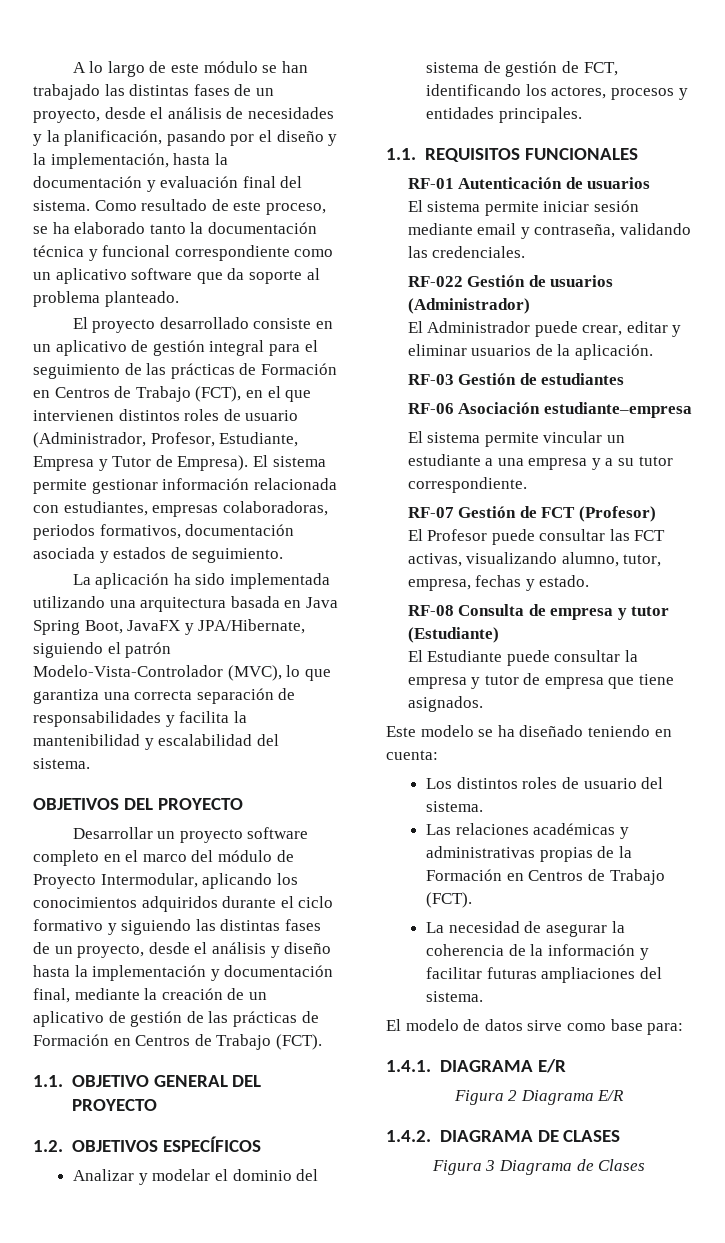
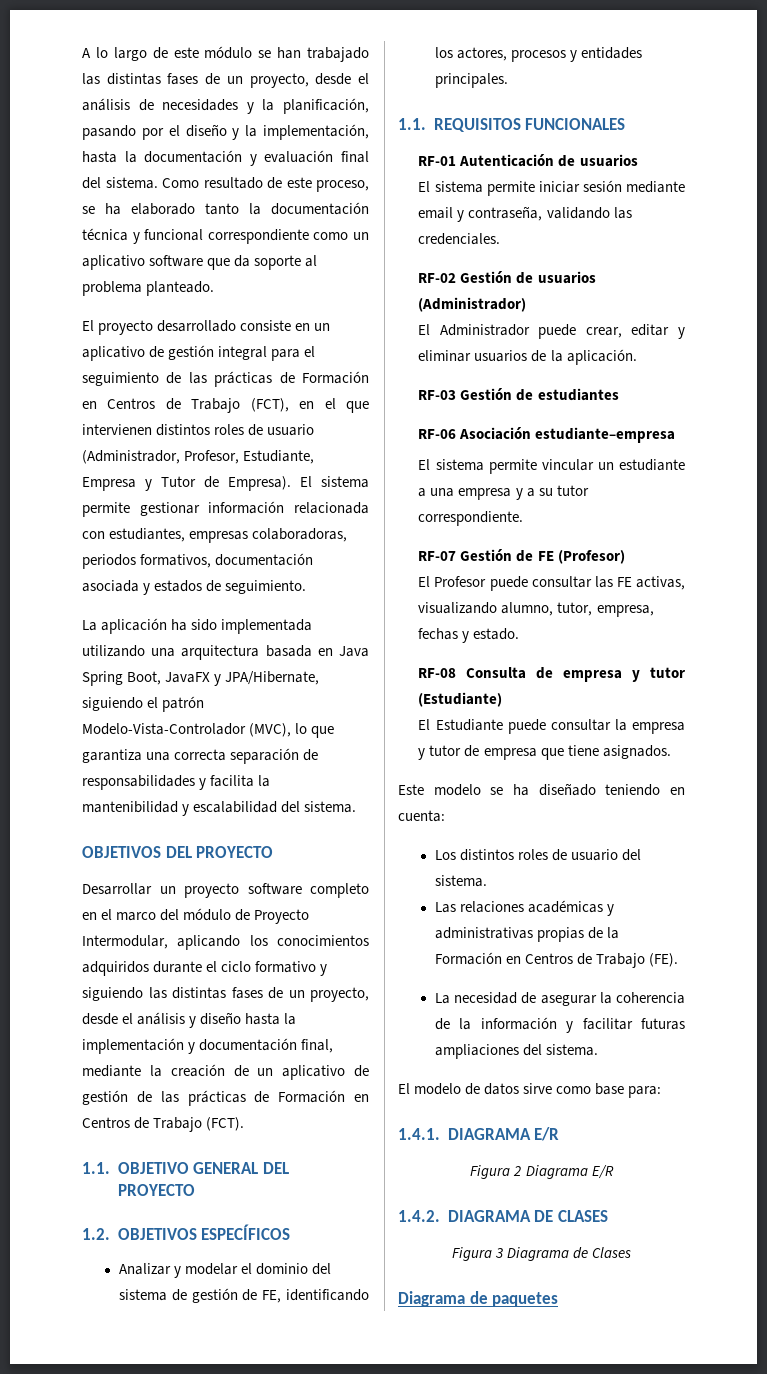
- Analizar y modelar el dominio del sistema de gestión de FCT, identificando los actores, procesos y entidades principales.
+ Analizar y modelar el dominio del sistema de gestión de FE, identificando los actores, procesos y entidades principales.
- RF-022 Gestión de usuarios (Administrador)
+ RF-02 Gestión de usuarios (Administrador)
- RF-07 Gestión de FCT (Profesor)
+ RF-07 Gestión de FE (Profesor)
- El Profesor puede consultar las FCT activas, visualizando alumno, tutor, empresa, fechas y estado.
+ El Profesor puede consultar las FE activas, visualizando alumno, tutor, empresa, fechas y estado.
- Las relaciones académicas y administrativas propias de la Formación en Centros de Trabajo (FCT).
+ Las relaciones académicas y administrativas propias de la Formación en Centros de Trabajo (FE).
+ Diagrama de paquetes

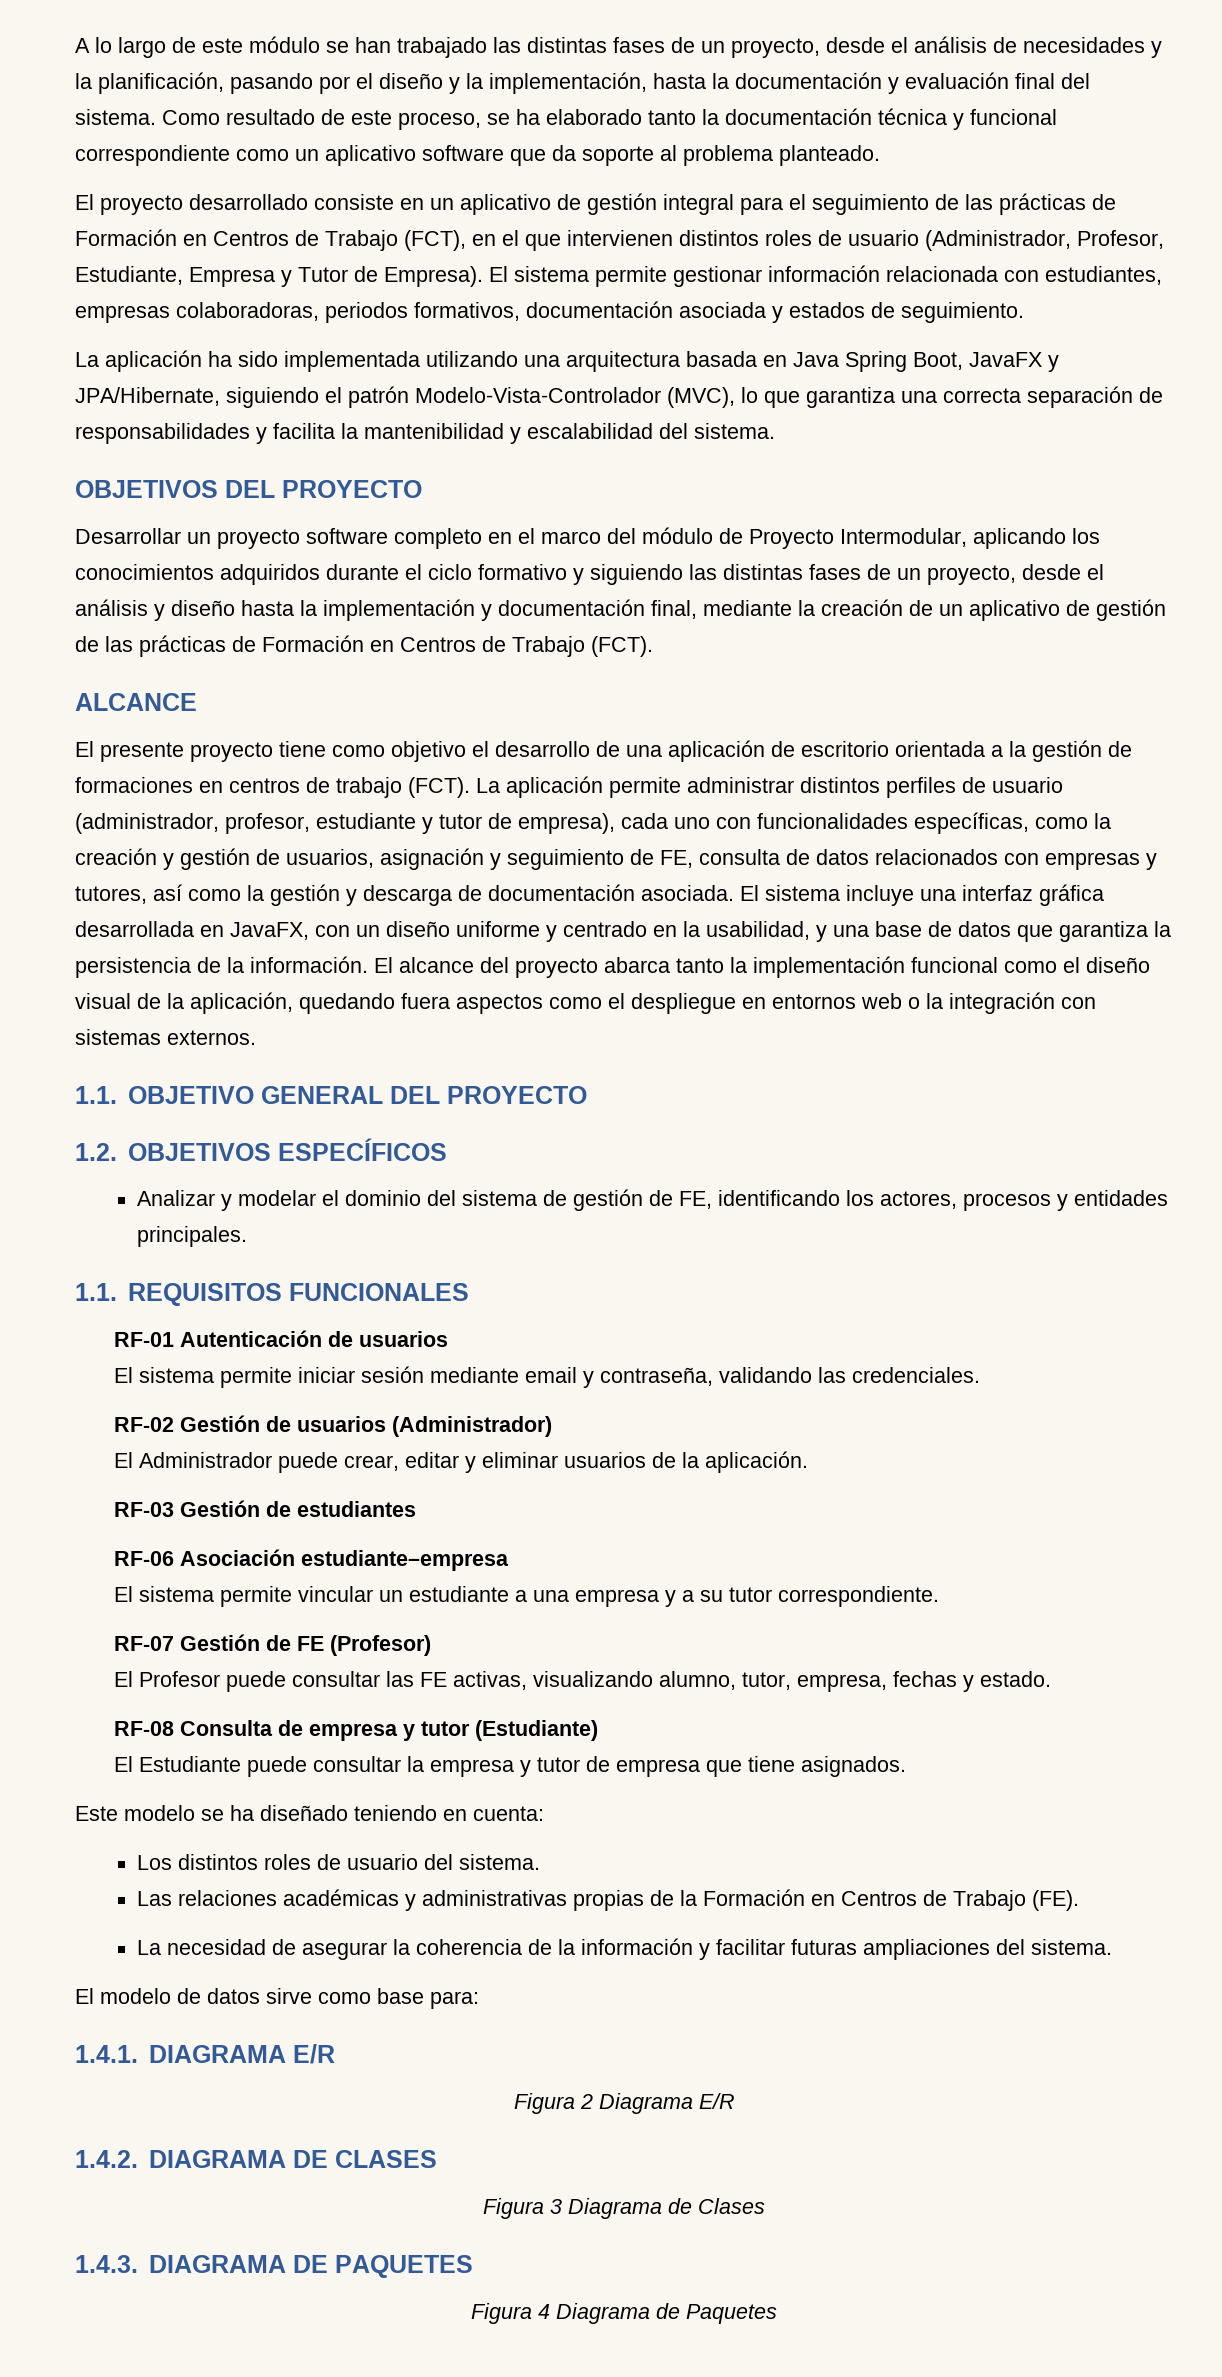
+ ALCANCE
+ El presente proyecto tiene como objetivo el desarrollo de una aplicación de escritorio orientada a la gestión de formaciones en centros de trabajo (FCT). La aplicación permite administrar distintos perfiles de usuario (administrador, profesor, estudiante y tutor de empresa), cada uno con funcionalidades específicas, como la creación y gestión de usuarios, asignación y seguimiento de FE, consulta de datos relacionados con empresas y tutores, así como la gestión y descarga de documentación asociada. El sistema incluye una interfaz gráfica desarrollada en JavaFX, con un diseño uniforme y centrado en la usabilidad, y una base de datos que garantiza la persistencia de la información. El alcance del proyecto abarca tanto la implementación funcional como el diseño visual de la aplicación, quedando fuera aspectos como el despliegue en entornos web o la integración con sistemas externos.
- Diagrama de paquetes
+ 1.4.3. DIAGRAMA DE PAQUETES
+ Figura 4 Diagrama de Paquetes

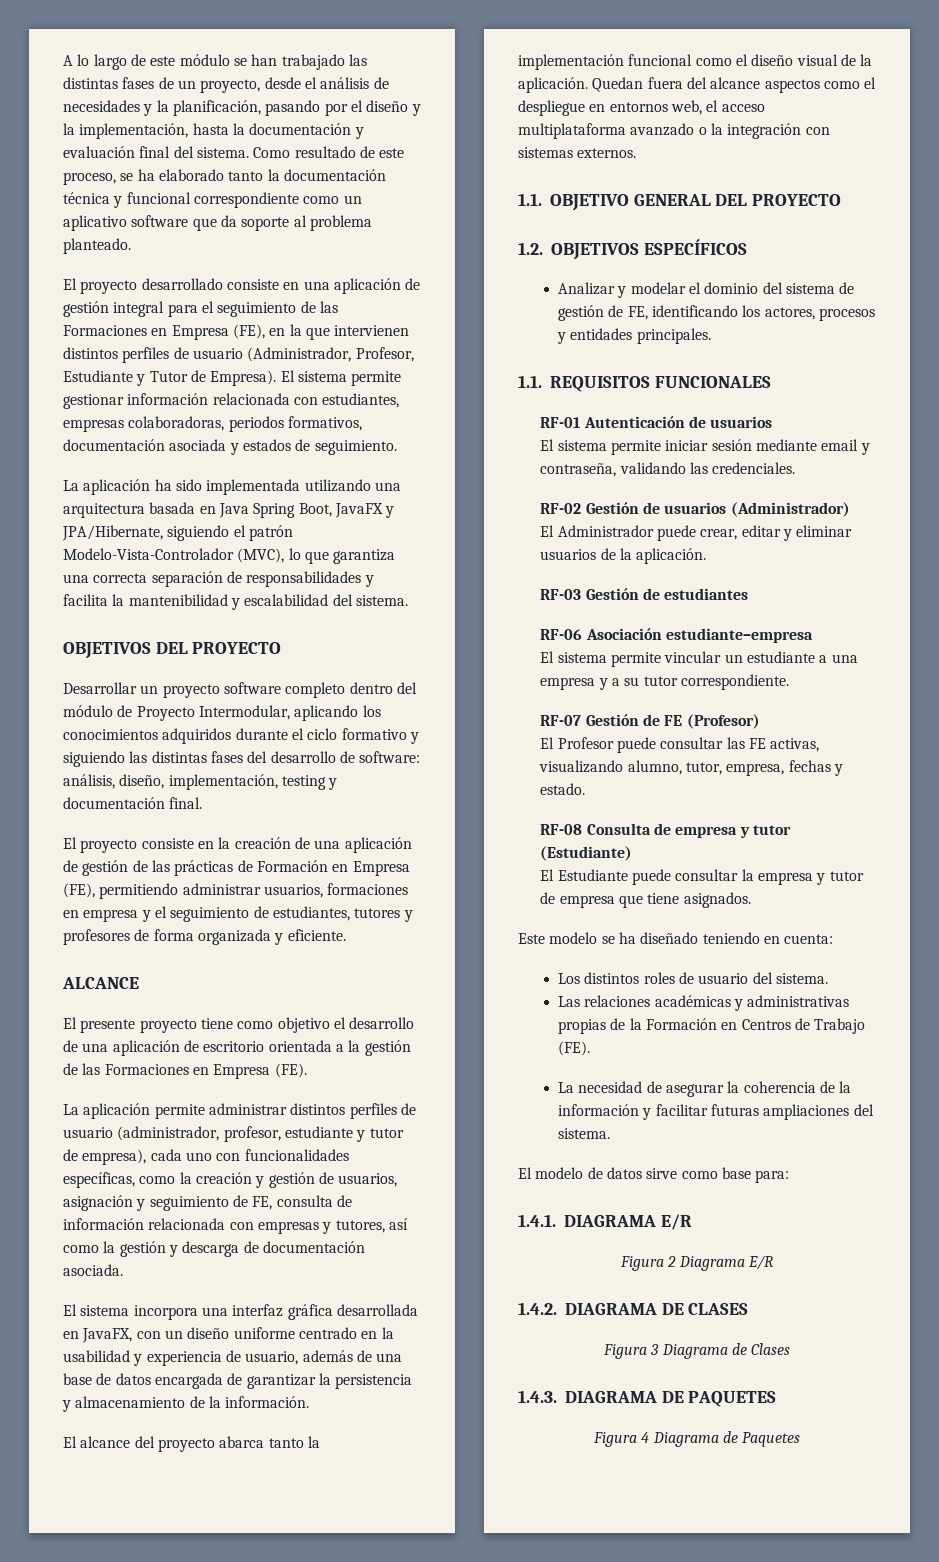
- El proyecto desarrollado consiste en un aplicativo de gestión integral para el seguimiento de las prácticas de Formación en Centros de Trabajo (FCT), en el que intervienen distintos roles de usuario (Administrador, Profesor, Estudiante, Empresa y Tutor de Empresa).
+ El proyecto desarrollado consiste en una aplicación de gestión integral para el seguimiento de las Formaciones en Empresa (FE), en la que intervienen distintos perfiles de usuario (Administrador, Profesor, Estudiante y Tutor de Empresa).
- Desarrollar un proyecto software completo en el marco del módulo de Proyecto Intermodular, aplicando los conocimientos adquiridos durante el ciclo formativo y siguiendo las distintas fases de un proyecto, desde el análisis y diseño hasta la implementación y documentación final, mediante la creación de un aplicativo de gestión de las prácticas de Formación en Centros de Trabajo (FCT).
+ Desarrollar un proyecto software completo dentro del módulo de Proyecto Intermodular, aplicando los conocimientos adquiridos durante el ciclo formativo y siguiendo las distintas fases del desarrollo de software: análisis, diseño, implementación, testing y documentación final.
+ El proyecto consiste en la creación de una aplicación de gestión de las prácticas de Formación en Empresa (FE), permitiendo administrar usuarios, formaciones en empresa y el seguimiento de estudiantes, tutores y profesores de forma organizada y eficiente.
- El presente proyecto tiene como objetivo el desarrollo de una aplicación de escritorio orientada a la gestión de formaciones en centros de trabajo (FCT). La aplicación permite administrar distintos perfiles de usuario (administrador, profesor, estudiante y tutor de empresa), cada uno con funcionalidades específicas, como la creación y gestión de usuarios, asignación y seguimiento de FE, consulta de datos relacionados con empresas y tutores, así como la gestión y descarga de documentación asociada. El sistema incluye una interfaz gráfica desarrollada en JavaFX, con un diseño uniforme y centrado en la usabilidad, y una base de datos que garantiza la persistencia de la información. El alcance del proyecto abarca tanto la implementación funcional como el diseño visual de la aplicación, quedando fuera aspectos como el despliegue en entornos web o la integración con sistemas externos.
+ El presente proyecto tiene como objetivo el desarrollo de una aplicación de escritorio orientada a la gestión de las Formaciones en Empresa (FE).
+ La aplicación permite administrar distintos perfiles de usuario (administrador, profesor, estudiante y tutor de empresa), cada uno con funcionalidades específicas, como la creación y gestión de usuarios, asignación y seguimiento de FE, consulta de información relacionada con empresas y tutores, así como la gestión y descarga de documentación asociada.
+ El sistema incorpora una interfaz gráfica desarrollada en JavaFX, con un diseño uniforme centrado en la usabilidad y experiencia de usuario, además de una base de datos encargada de garantizar la persistencia y almacenamiento de la información.
+ El alcance del proyecto abarca tanto la implementación funcional como el diseño visual de la aplicación. Quedan fuera del alcance aspectos como el despliegue en entornos web, el acceso multiplataforma avanzado o la integración con sistemas externos.

